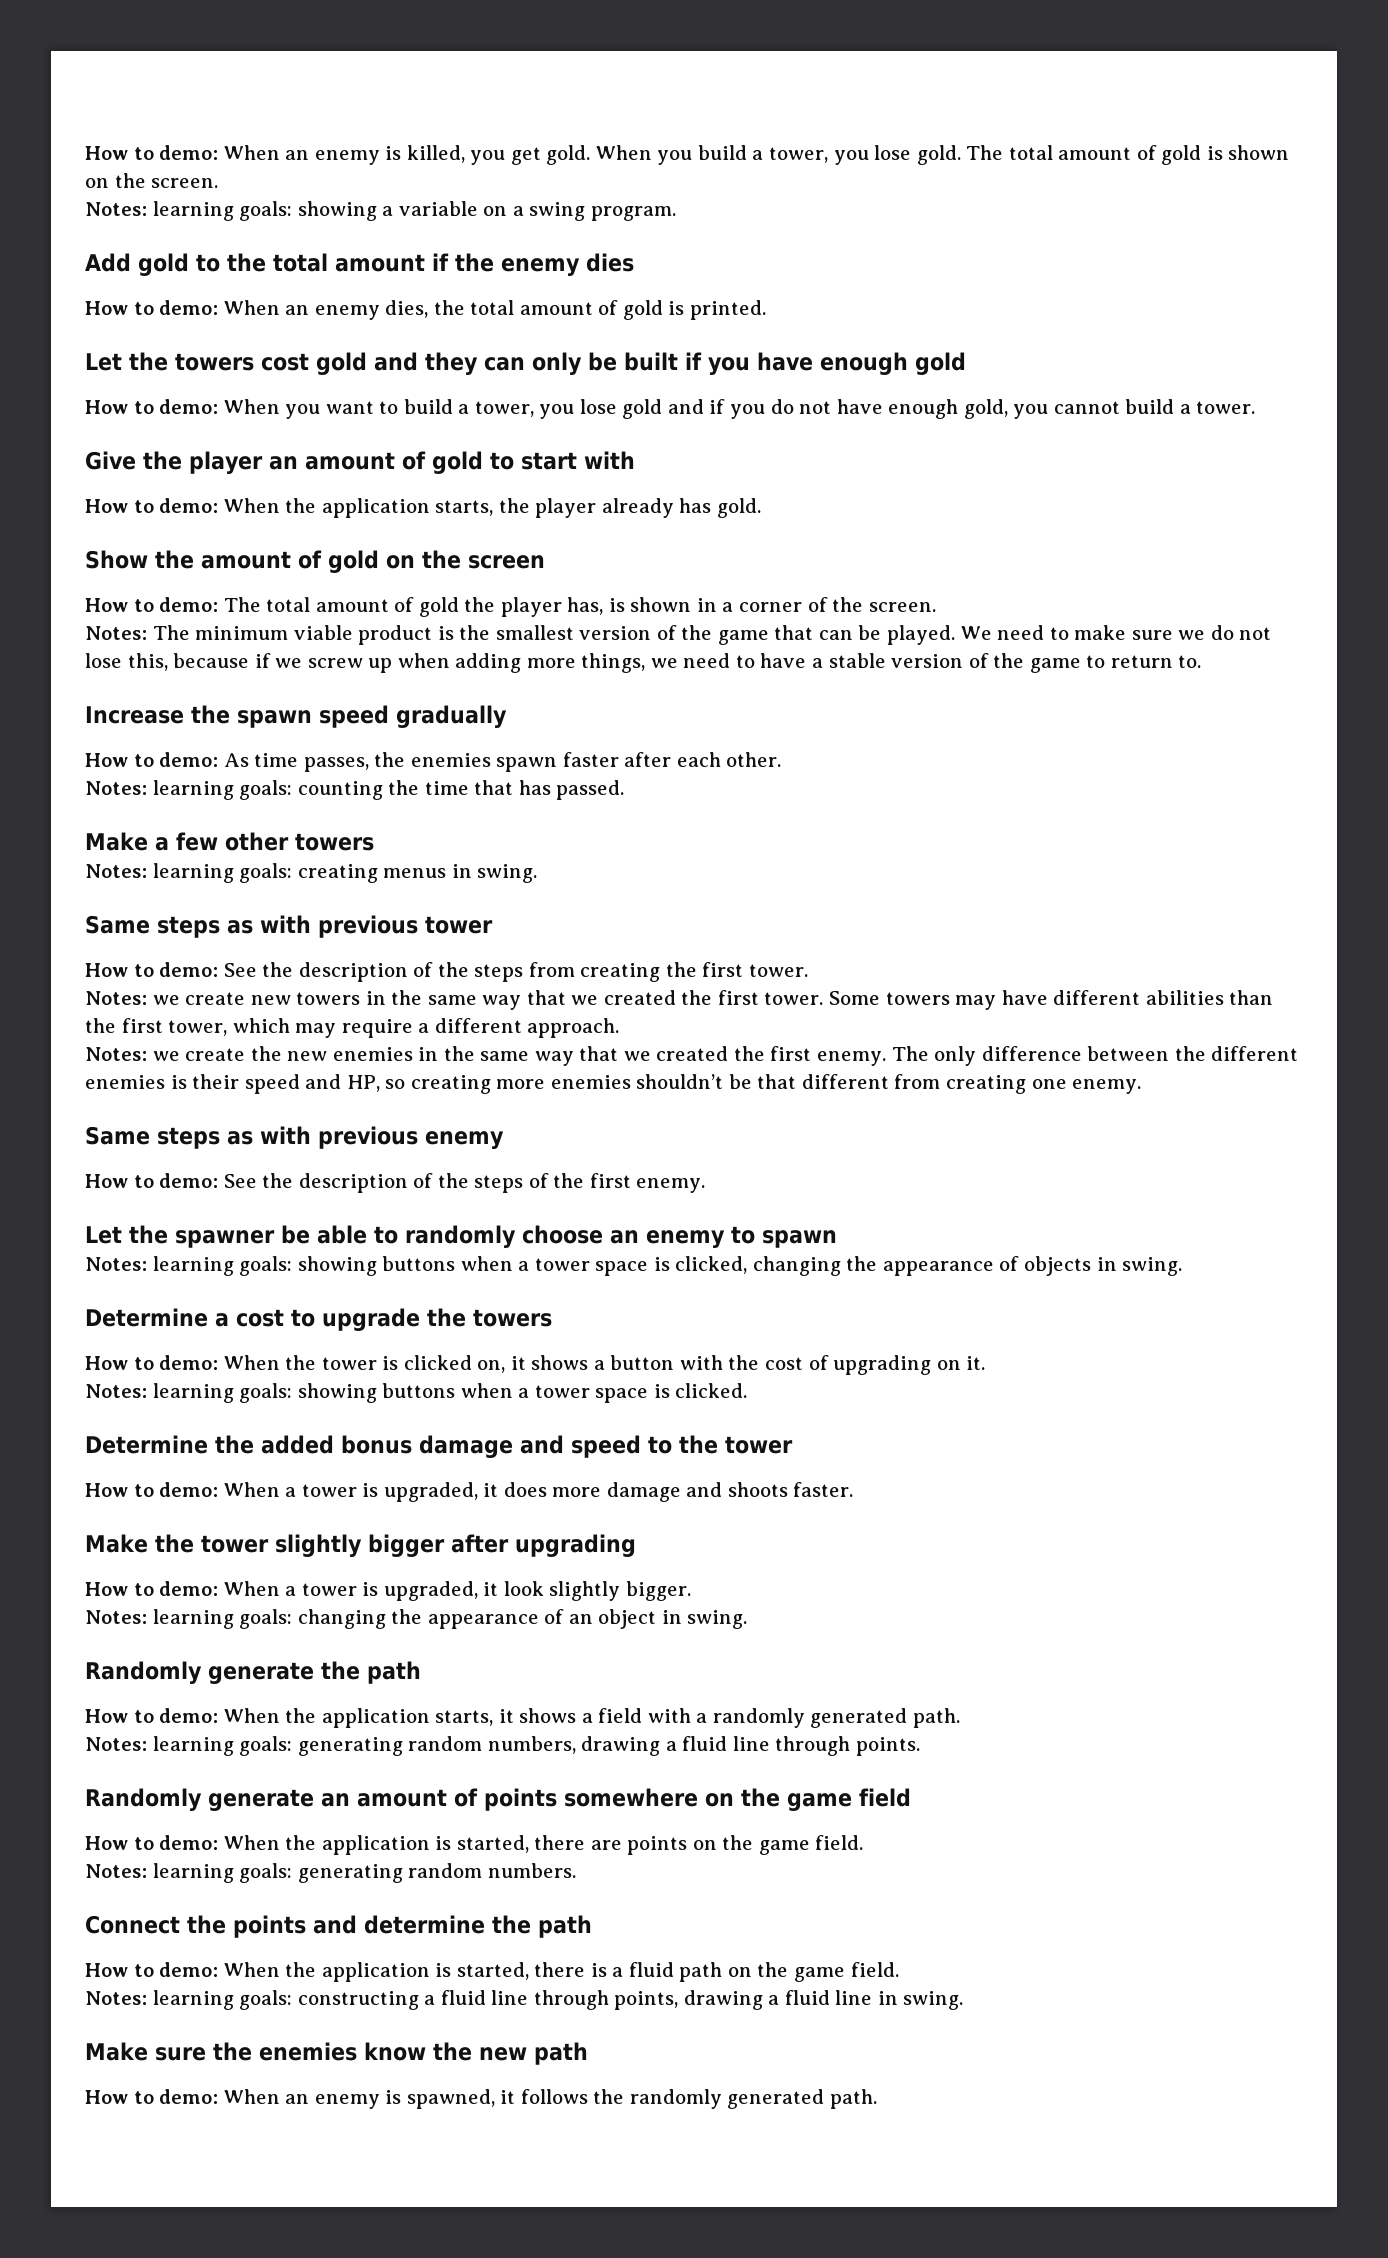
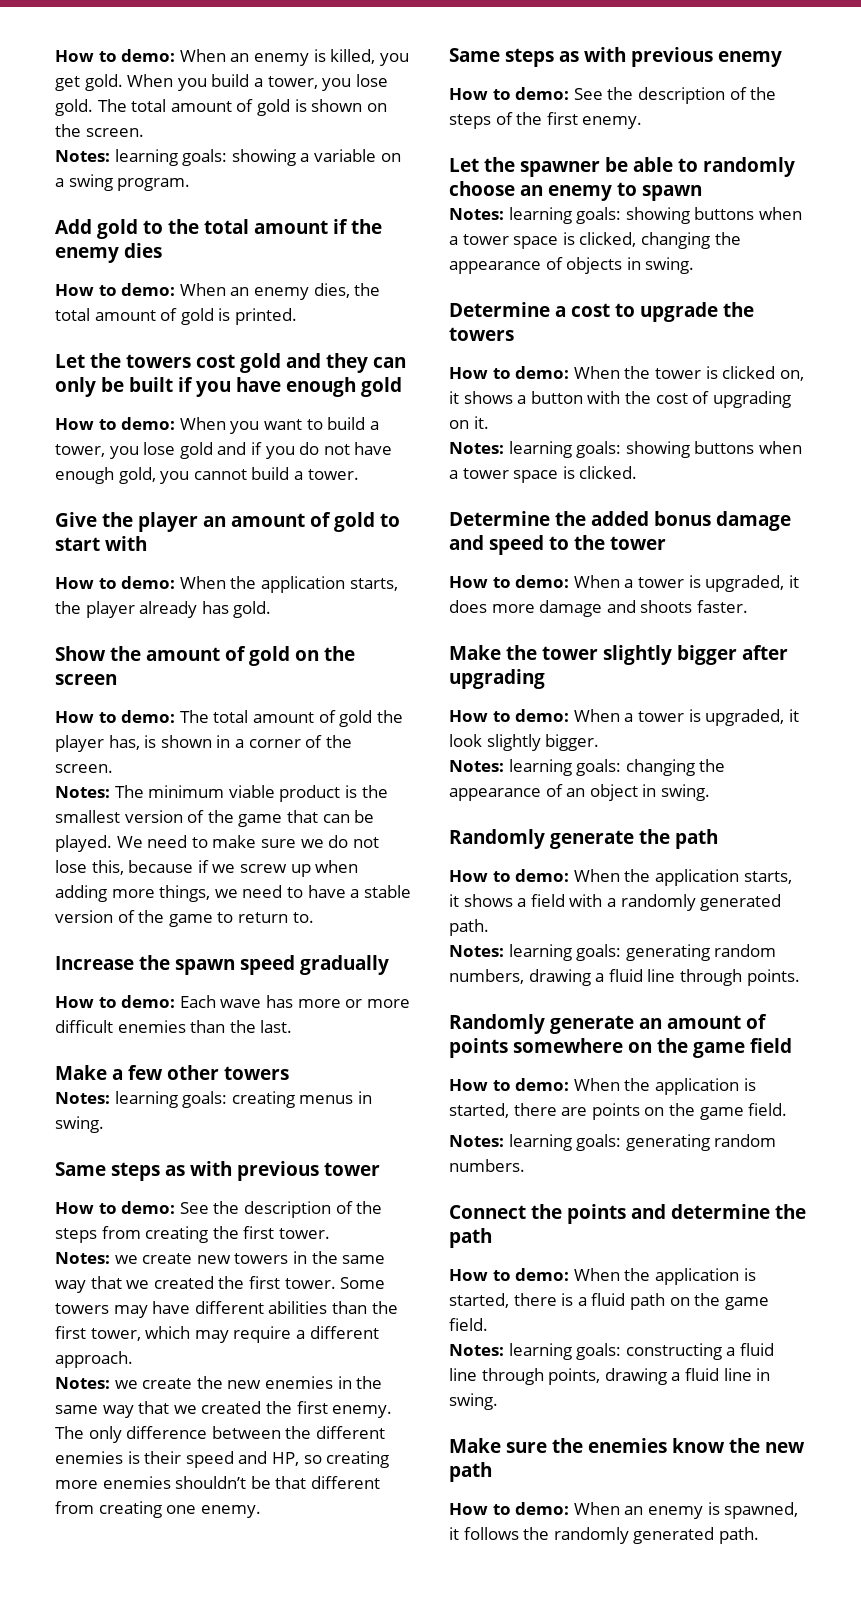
- How to demo: As time passes, the enemies spawn faster after each other.
- Notes: learning goals: counting the time that has passed.
+ How to demo: Each wave has more or more difficult enemies than the last.

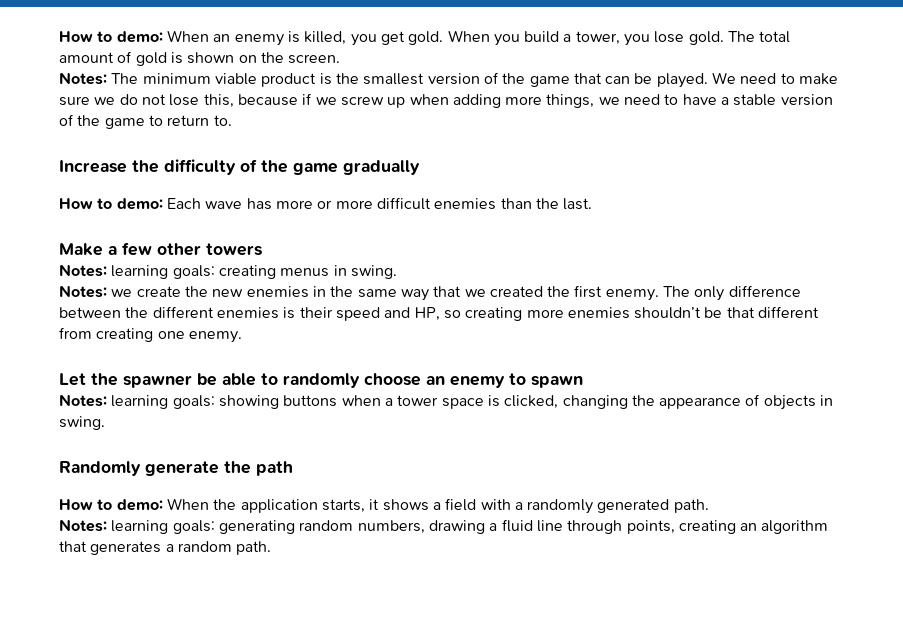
- Notes: learning goals: showing a variable on a swing program.
- Add gold to the total amount if the enemy dies
- How to demo: When an enemy dies, the total amount of gold is printed.
- Let the towers cost gold and they can only be built if you have enough gold
- How to demo: When you want to build a tower, you lose gold and if you do not have enough gold, you cannot build a tower.
- Give the player an amount of gold to start with
- How to demo: When the application starts, the player already has gold.
- Show the amount of gold on the screen
- How to demo: The total amount of gold the player has, is shown in a corner of the screen.
- Increase the spawn speed gradually
+ Increase the difficulty of the game gradually
- Same steps as with previous tower
- How to demo: See the description of the steps from creating the first tower.
- Notes: we create new towers in the same way that we created the first tower. Some towers may have different abilities than the first tower, which may require a different approach.
- Same steps as with previous enemy
- How to demo: See the description of the steps of the first enemy.
- Determine a cost to upgrade the towers
- How to demo: When the tower is clicked on, it shows a button with the cost of upgrading on it.
- Notes: learning goals: showing buttons when a tower space is clicked.
- Determine the added bonus damage and speed to the tower
- How to demo: When a tower is upgraded, it does more damage and shoots faster.
- Make the tower slightly bigger after upgrading
- How to demo: When a tower is upgraded, it look slightly bigger.
- Notes: learning goals: changing the appearance of an object in swing.
- Notes: learning goals: generating random numbers, drawing a fluid line through points.
- Randomly generate an amount of points somewhere on the game field
- How to demo: When the application is started, there are points on the game field.
- Notes: learning goals: generating random numbers.
- Connect the points and determine the path
- How to demo: When the application is started, there is a fluid path on the game field.
- Notes: learning goals: constructing a fluid line through points, drawing a fluid line in swing.
- Make sure the enemies know the new path
- How to demo: When an enemy is spawned, it follows the randomly generated path.
+ Notes: learning goals: generating random numbers, drawing a fluid line through points, creating an algorithm that generates a random path.

